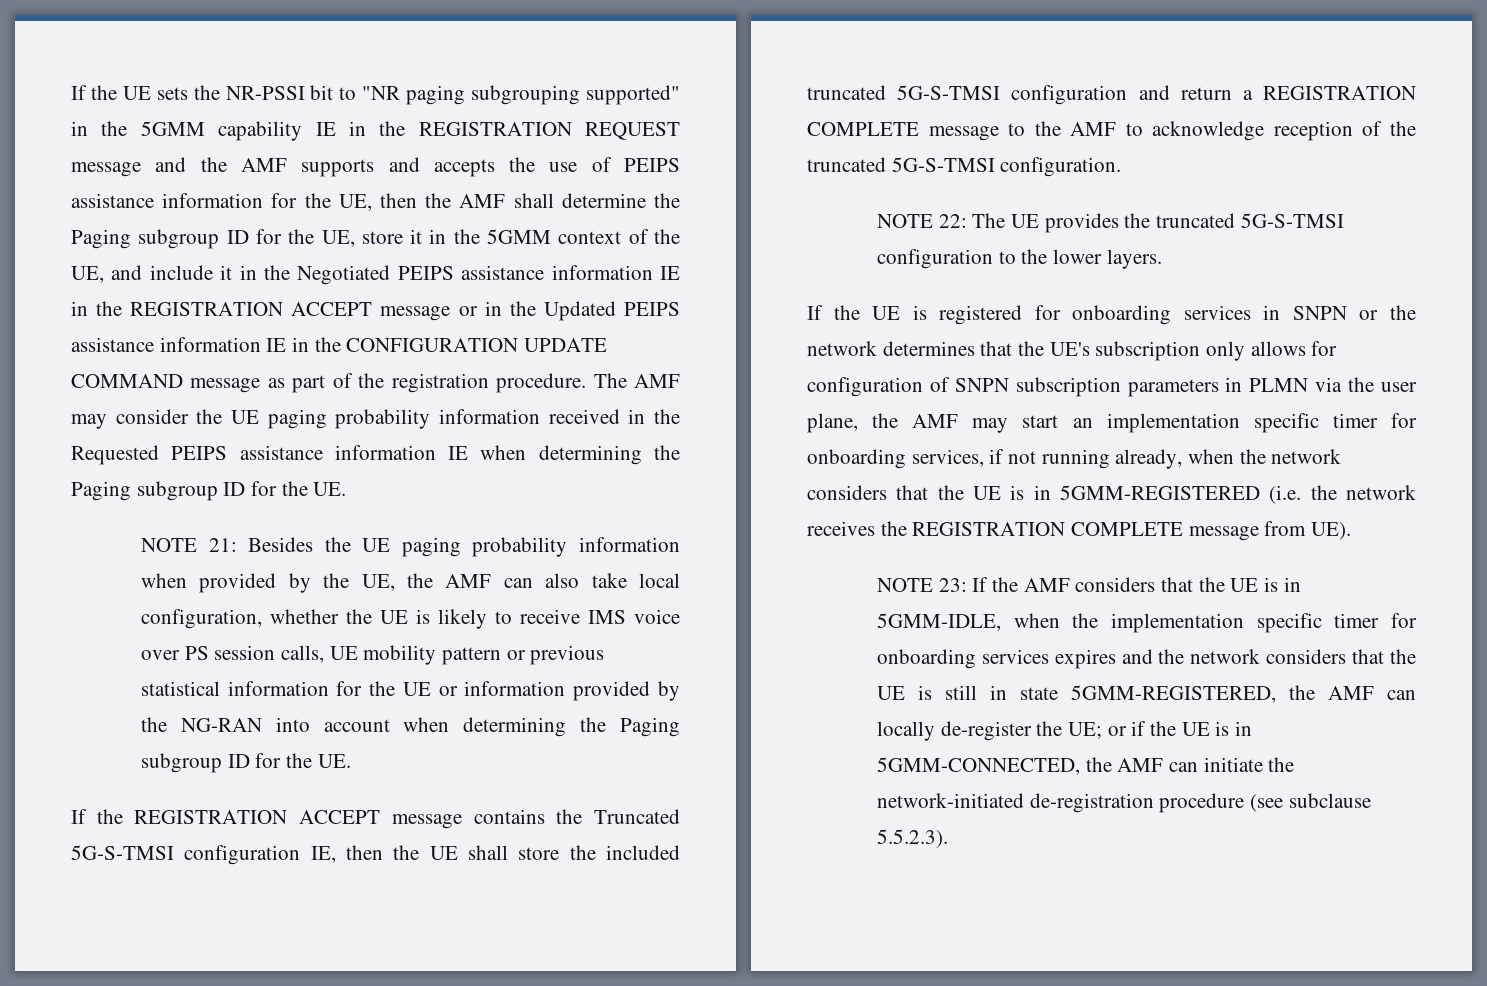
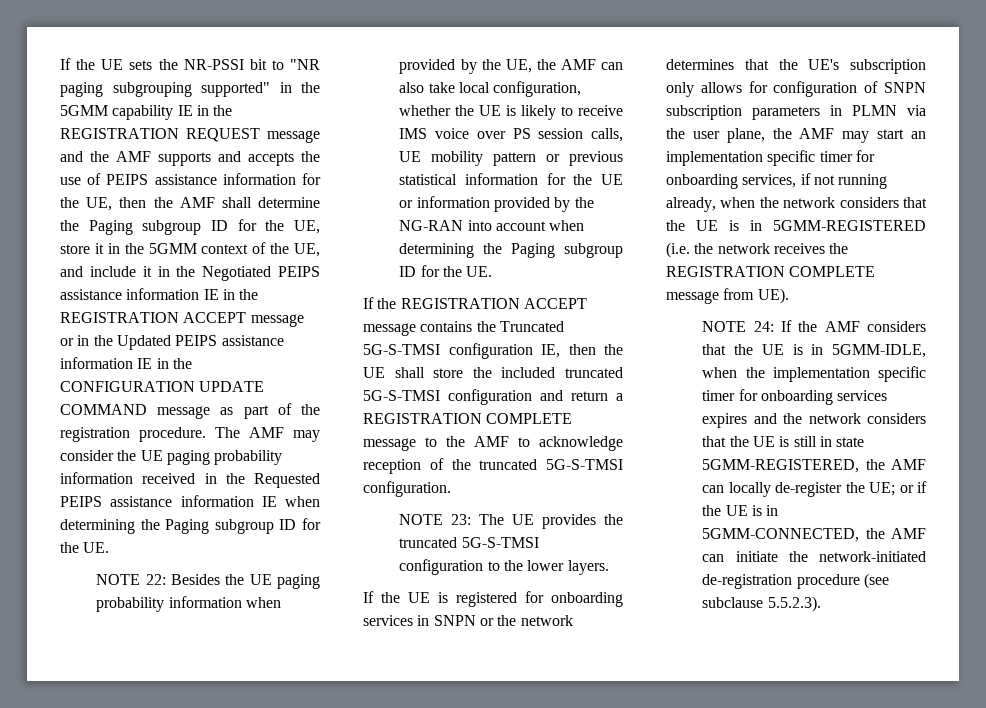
- NOTE 21: Besides the UE paging probability information when provided by the UE, the AMF can also take local configuration, whether the UE is likely to receive IMS voice over PS session calls, UE mobility pattern or previous statistical information for the UE or information provided by the NG-RAN into account when determining the Paging subgroup ID for the UE.
+ NOTE 22: Besides the UE paging probability information when provided by the UE, the AMF can also take local configuration, whether the UE is likely to receive IMS voice over PS session calls, UE mobility pattern or previous statistical information for the UE or information provided by the NG-RAN into account when determining the Paging subgroup ID for the UE.
- NOTE 22: The UE provides the truncated 5G-S-TMSI configuration to the lower layers.
+ NOTE 23: The UE provides the truncated 5G-S-TMSI configuration to the lower layers.
- NOTE 23: If the AMF considers that the UE is in 5GMM-IDLE, when the implementation specific timer for onboarding services expires and the network considers that the UE is still in state 5GMM-REGISTERED, the AMF can locally de-register the UE; or if the UE is in 5GMM-CONNECTED, the AMF can initiate the network-initiated de-registration procedure (see subclause 5.5.2.3).
+ NOTE 24: If the AMF considers that the UE is in 5GMM-IDLE, when the implementation specific timer for onboarding services expires and the network considers that the UE is still in state 5GMM-REGISTERED, the AMF can locally de-register the UE; or if the UE is in 5GMM-CONNECTED, the AMF can initiate the network-initiated de-registration procedure (see subclause 5.5.2.3).

